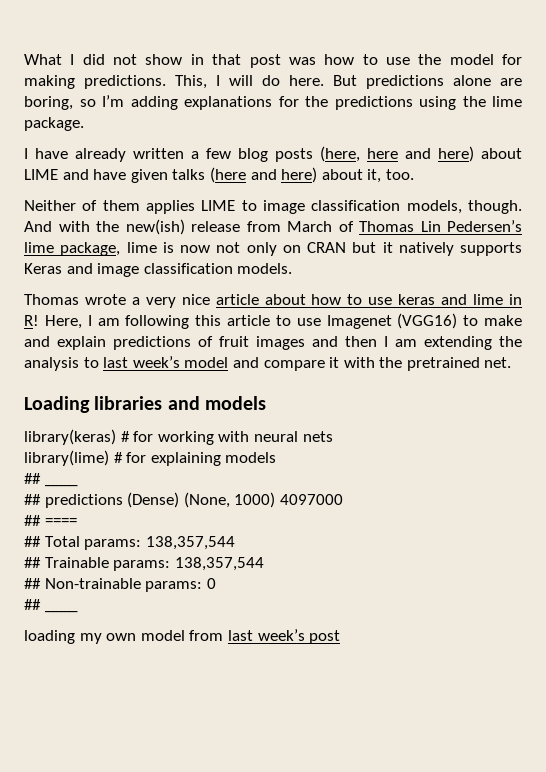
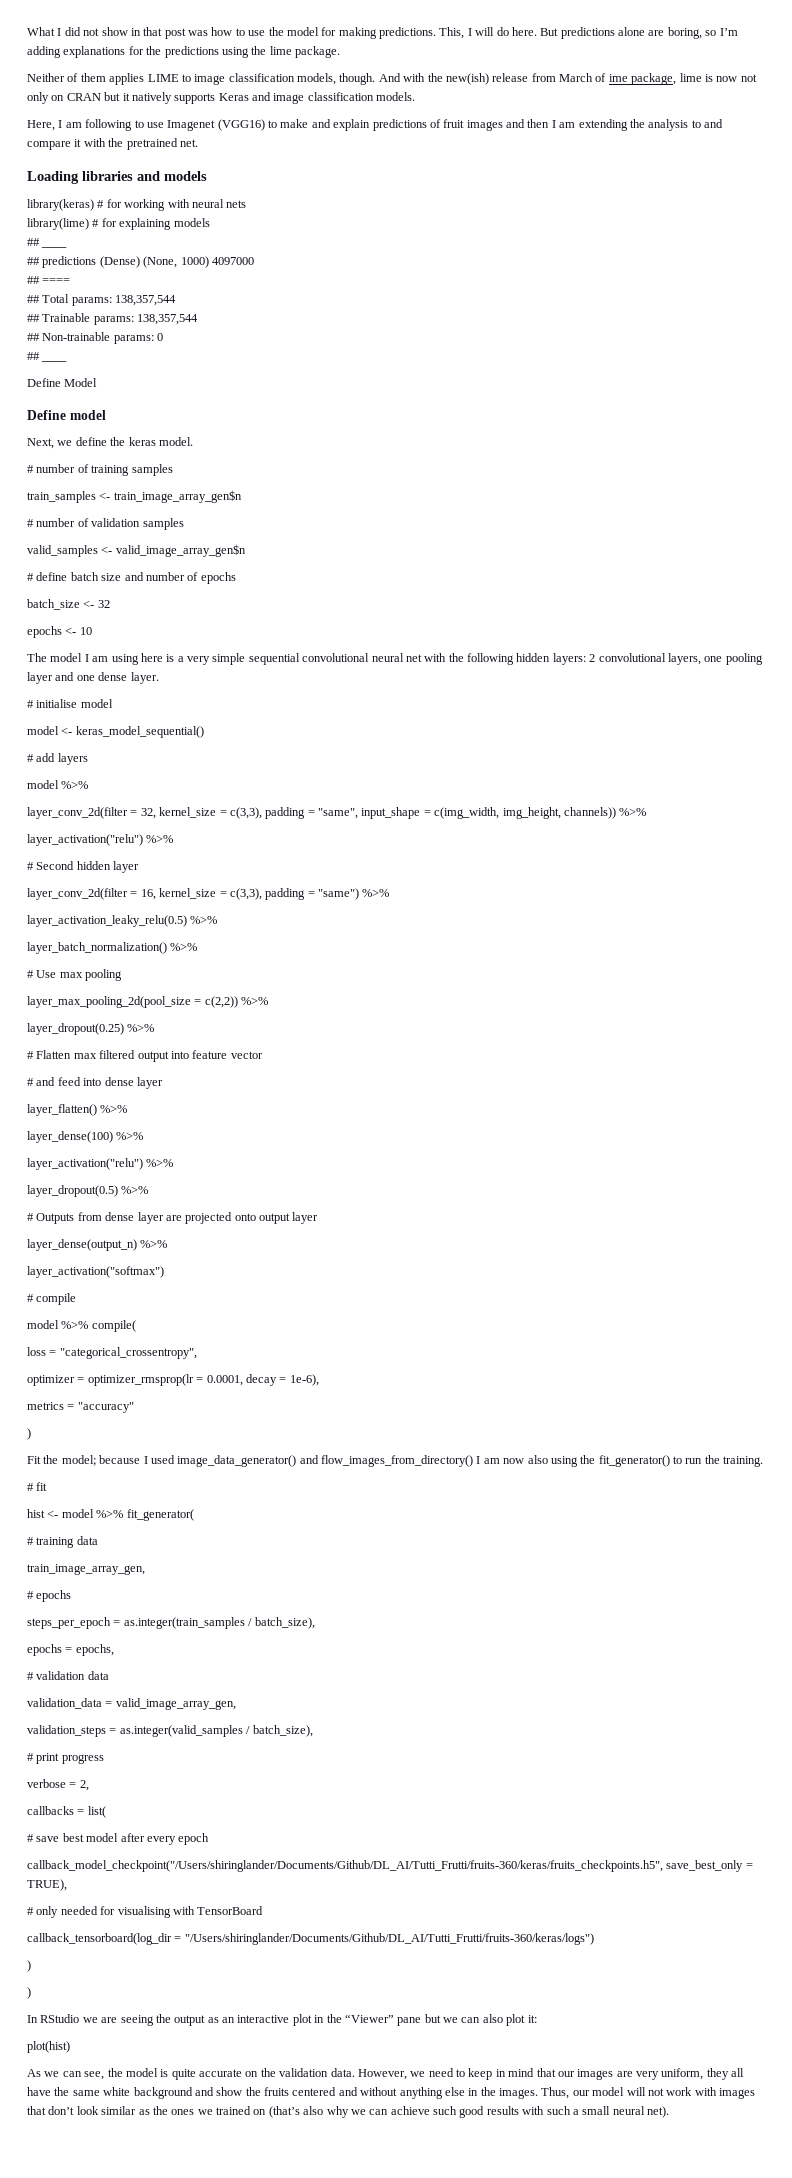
- I have already written a few blog posts (here, here and here) about LIME and have given talks (here and here) about it, too.
- And with the new(ish) release from March of Thomas Lin Pedersen’s lime package, lime is now not only on CRAN but it natively supports Keras and image classification models.
+ And with the new(ish) release from March of ime package, lime is now not only on CRAN but it natively supports Keras and image classification models.
- Thomas wrote a very nice article about how to use keras and lime in R! Here, I am following this article to use Imagenet (VGG16) to make and explain predictions of fruit images and then I am extending the analysis to last week’s model and compare it with the pretrained net.
+ Here, I am following to use Imagenet (VGG16) to make and explain predictions of fruit images and then I am extending the analysis to and compare it with the pretrained net.
- loading my own model from last week’s post
+ Define Model
+ Define model
+ Next, we define the keras model.
+ # number of training samples
+ train_samples <- train_image_array_gen$n
+ # number of validation samples
+ valid_samples <- valid_image_array_gen$n
+ # define batch size and number of epochs
+ batch_size <- 32
+ epochs <- 10
+ The model I am using here is a very simple sequential convolutional neural net with the following hidden layers: 2 convolutional layers, one pooling layer and one dense layer.
+ # initialise model
+ model <- keras_model_sequential()
+ # add layers
+ model %>%
+ layer_conv_2d(filter = 32, kernel_size = c(3,3), padding = "same", input_shape = c(img_width, img_height, channels)) %>%
+ layer_activation("relu") %>%
+ # Second hidden layer
+ layer_conv_2d(filter = 16, kernel_size = c(3,3), padding = "same") %>%
+ layer_activation_leaky_relu(0.5) %>%
+ layer_batch_normalization() %>%
+ # Use max pooling
+ layer_max_pooling_2d(pool_size = c(2,2)) %>%
+ layer_dropout(0.25) %>%
+ # Flatten max filtered output into feature vector
+ # and feed into dense layer
+ layer_flatten() %>%
+ layer_dense(100) %>%
+ layer_activation("relu") %>%
+ layer_dropout(0.5) %>%
+ # Outputs from dense layer are projected onto output layer
+ layer_dense(output_n) %>%
+ layer_activation("softmax")
+ # compile
+ model %>% compile(
+ loss = "categorical_crossentropy",
+ optimizer = optimizer_rmsprop(lr = 0.0001, decay = 1e-6),
+ metrics = "accuracy"
+ )
+ Fit the model; because I used image_data_generator() and flow_images_from_directory() I am now also using the fit_generator() to run the training.
+ # fit
+ hist <- model %>% fit_generator(
+ # training data
+ train_image_array_gen,
+ # epochs
+ steps_per_epoch = as.integer(train_samples / batch_size),
+ epochs = epochs,
+ # validation data
+ validation_data = valid_image_array_gen,
+ validation_steps = as.integer(valid_samples / batch_size),
+ # print progress
+ verbose = 2,
+ callbacks = list(
+ # save best model after every epoch
+ callback_model_checkpoint("/Users/shiringlander/Documents/Github/DL_AI/Tutti_Frutti/fruits-360/keras/fruits_checkpoints.h5", save_best_only = TRUE),
+ # only needed for visualising with TensorBoard
+ callback_tensorboard(log_dir = "/Users/shiringlander/Documents/Github/DL_AI/Tutti_Frutti/fruits-360/keras/logs")
+ )
+ )
+ In RStudio we are seeing the output as an interactive plot in the “Viewer” pane but we can also plot it:
+ plot(hist)
+ As we can see, the model is quite accurate on the validation data. However, we need to keep in mind that our images are very uniform, they all have the same white background and show the fruits centered and without anything else in the images. Thus, our model will not work with images that don’t look similar as the ones we trained on (that’s also why we can achieve such good results with such a small neural net).

